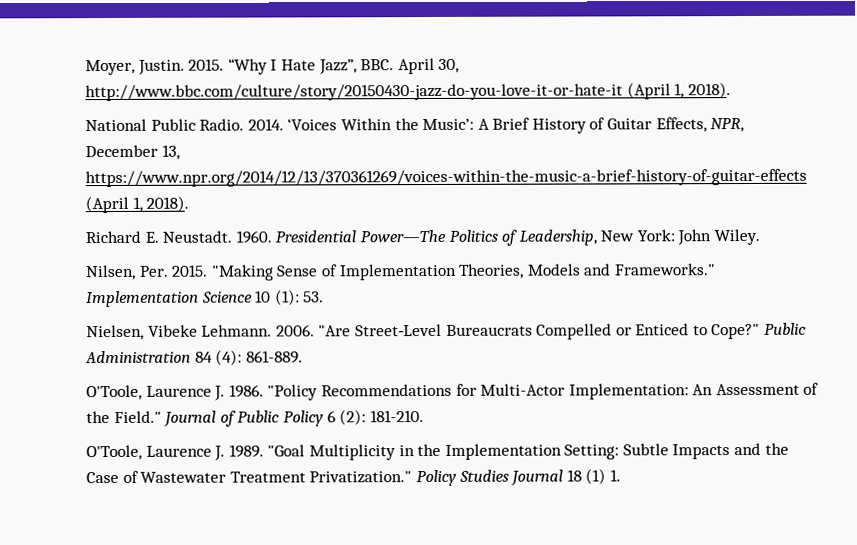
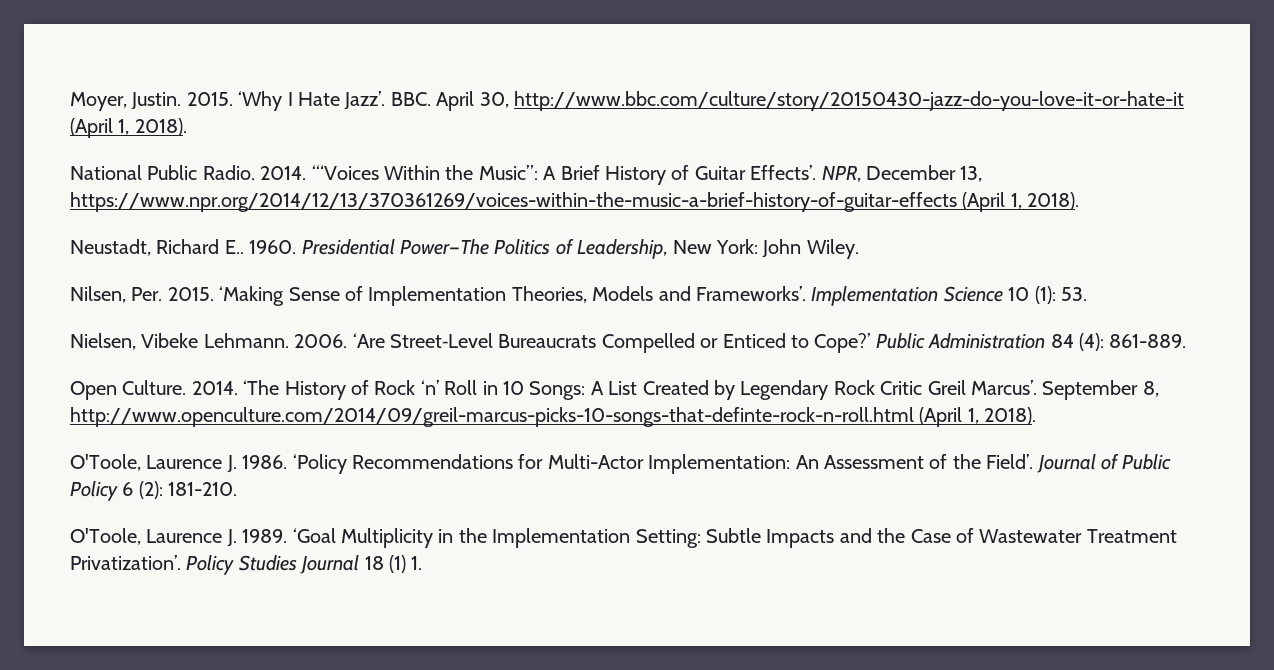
- “Why I Hate Jazz”, BBC. April 30, http://www.bbc.com/culture/story/20150430-jazz-do-you-love-it-or-hate-it (April 1, 2018).
+ ‘Why I Hate Jazz’. BBC. April 30, http://www.bbc.com/culture/story/20150430-jazz-do-you-love-it-or-hate-it (April 1, 2018).
- ‘Voices Within the Music’: A Brief History of Guitar Effects, NPR, December 13, https://www.npr.org/2014/12/13/370361269/voices-within-the-music-a-brief-history-of-guitar-effects (April 1, 2018).
+ ‘“Voices Within the Music”: A Brief History of Guitar Effects’. NPR, December 13, https://www.npr.org/2014/12/13/370361269/voices-within-the-music-a-brief-history-of-guitar-effects (April 1, 2018).
- Richard E. Neustadt.
+ Neustadt, Richard E..
- "Making Sense of Implementation Theories, Models and Frameworks."
+ ‘Making Sense of Implementation Theories, Models and Frameworks’.
- "Are Street‐Level Bureaucrats Compelled or Enticed to Cope?"
+ ‘Are Street‐Level Bureaucrats Compelled or Enticed to Cope?’
+ Open Culture. 2014. ‘The History of Rock ‘n’ Roll in 10 Songs: A List Created by Legendary Rock Critic Greil Marcus’. September 8, http://www.openculture.com/2014/09/greil-marcus-picks-10-songs-that-definte-rock-n-roll.html (April 1, 2018).
- "Policy Recommendations for Multi-Actor Implementation: An Assessment of the Field."
+ ‘Policy Recommendations for Multi-Actor Implementation: An Assessment of the Field’.
- "Goal Multiplicity in the Implementation Setting: Subtle Impacts and the Case of Wastewater Treatment Privatization."
+ ‘Goal Multiplicity in the Implementation Setting: Subtle Impacts and the Case of Wastewater Treatment Privatization’.

